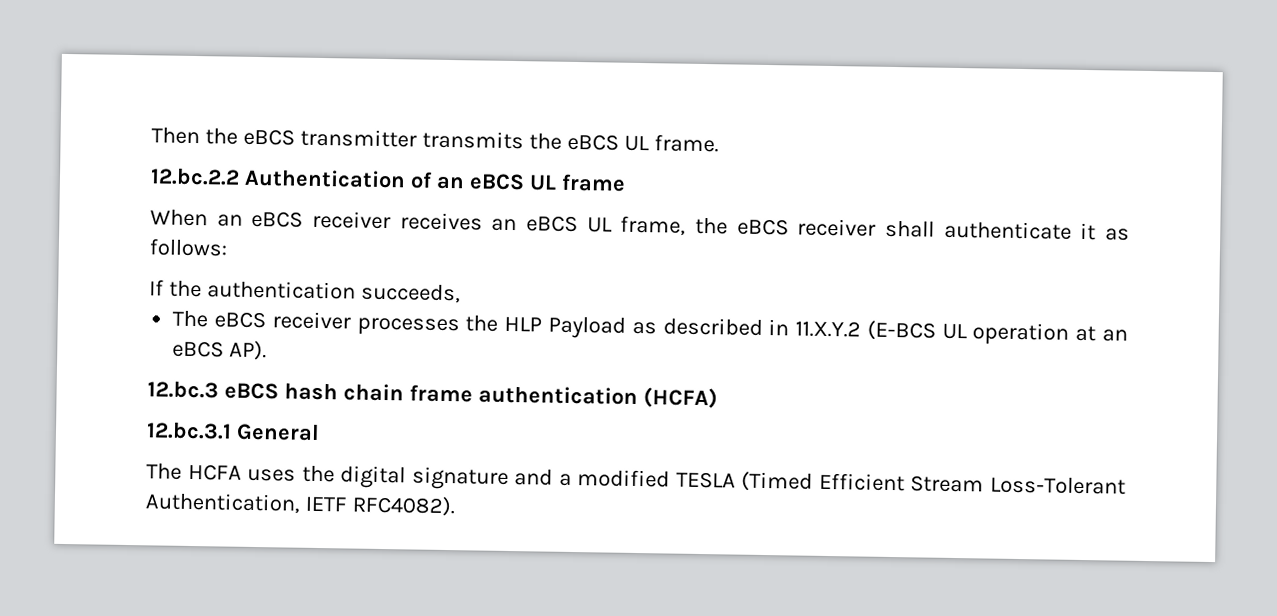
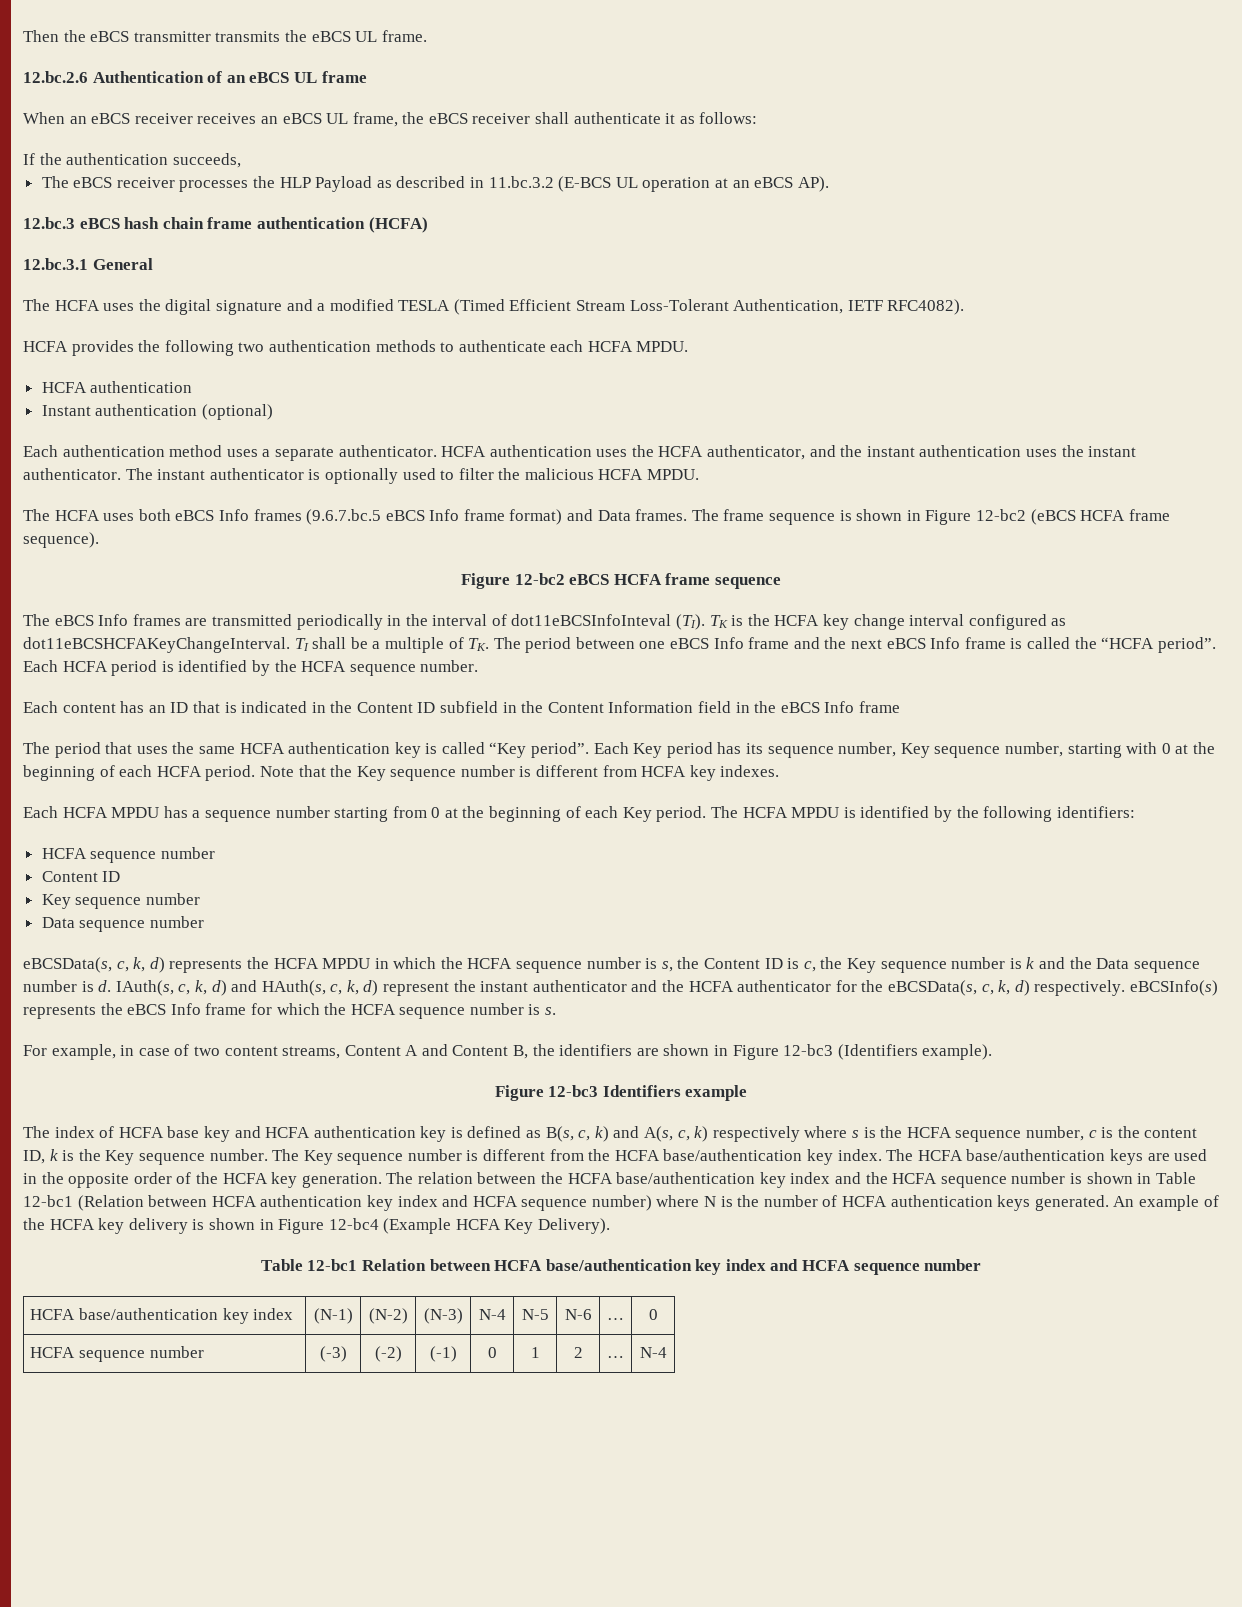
- 12.bc.2.2 Authentication of an eBCS UL frame
+ 12.bc.2.6 Authentication of an eBCS UL frame
- The eBCS receiver processes the HLP Payload as described in 11.X.Y.2 (E-BCS UL operation at an eBCS AP).
+ The eBCS receiver processes the HLP Payload as described in 11.bc.3.2 (E-BCS UL operation at an eBCS AP).
+ HCFA provides the following two authentication methods to authenticate each HCFA MPDU.
+ HCFA authentication
+ Instant authentication (optional)
+ Each authentication method uses a separate authenticator. HCFA authentication uses the HCFA authenticator, and the instant authentication uses the instant authenticator. The instant authenticator is optionally used to filter the malicious HCFA MPDU.
+ The HCFA uses both eBCS Info frames (9.6.7.bc.5 eBCS Info frame format) and Data frames. The frame sequence is shown in Figure 12-bc2 (eBCS HCFA frame sequence).
+ Figure 12-bc2 eBCS HCFA frame sequence
+ The eBCS Info frames are transmitted periodically in the interval of dot11eBCSInfoInteval (TI). TK is the HCFA key change interval configured as dot11eBCSHCFAKeyChangeInterval. TI shall be a multiple of TK. The period between one eBCS Info frame and the next eBCS Info frame is called the “HCFA period”. Each HCFA period is identified by the HCFA sequence number.
+ Each content has an ID that is indicated in the Content ID subfield in the Content Information field in the eBCS Info frame
+ The period that uses the same HCFA authentication key is called “Key period”. Each Key period has its sequence number, Key sequence number, starting with 0 at the beginning of each HCFA period. Note that the Key sequence number is different from HCFA key indexes.
+ Each HCFA MPDU has a sequence number starting from 0 at the beginning of each Key period. The HCFA MPDU is identified by the following identifiers:
+ HCFA sequence number
+ Content ID
+ Key sequence number
+ Data sequence number
+ eBCSData(s, c, k, d) represents the HCFA MPDU in which the HCFA sequence number is s, the Content ID is c, the Key sequence number is k and the Data sequence number is d. IAuth(s, c, k, d) and HAuth(s, c, k, d) represent the instant authenticator and the HCFA authenticator for the eBCSData(s, c, k, d) respectively. eBCSInfo(s) represents the eBCS Info frame for which the HCFA sequence number is s.
+ For example, in case of two content streams, Content A and Content B, the identifiers are shown in Figure 12-bc3 (Identifiers example).
+ Figure 12-bc3 Identifiers example
+ The index of HCFA base key and HCFA authentication key is defined as B(s, c, k) and A(s, c, k) respectively where s is the HCFA sequence number, c is the content ID, k is the Key sequence number. The Key sequence number is different from the HCFA base/authentication key index. The HCFA base/authentication keys are used in the opposite order of the HCFA key generation. The relation between the HCFA base/authentication key index and the HCFA sequence number is shown in Table 12-bc1 (Relation between HCFA authentication key index and HCFA sequence number) where N is the number of HCFA authentication keys generated. An example of the HCFA key delivery is shown in Figure 12-bc4 (Example HCFA Key Delivery).
+ Table 12-bc1 Relation between HCFA base/authentication key index and HCFA sequence number
+ HCFA base/authentication key index | (N-1) | (N-2) | (N-3) | N-4 | N-5 | N-6 | … | 0
+ HCFA sequence number | (-3) | (-2) | (-1) | 0 | 1 | 2 | … | N-4

